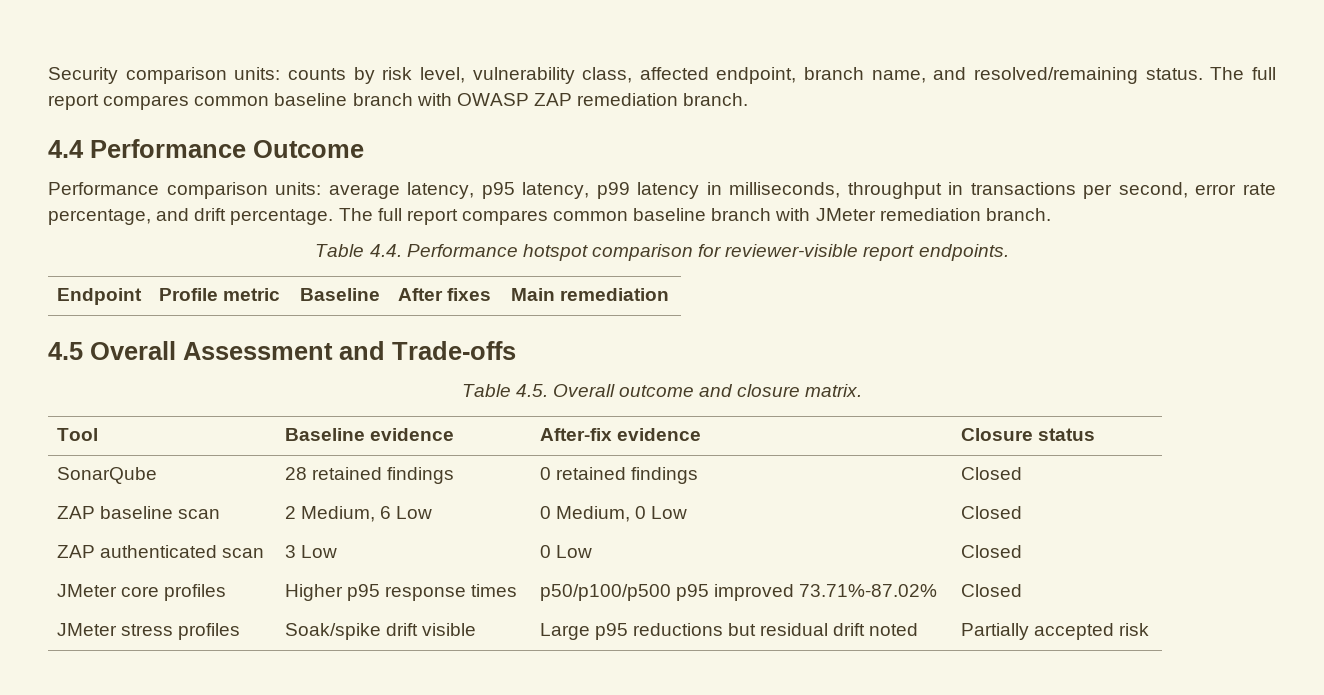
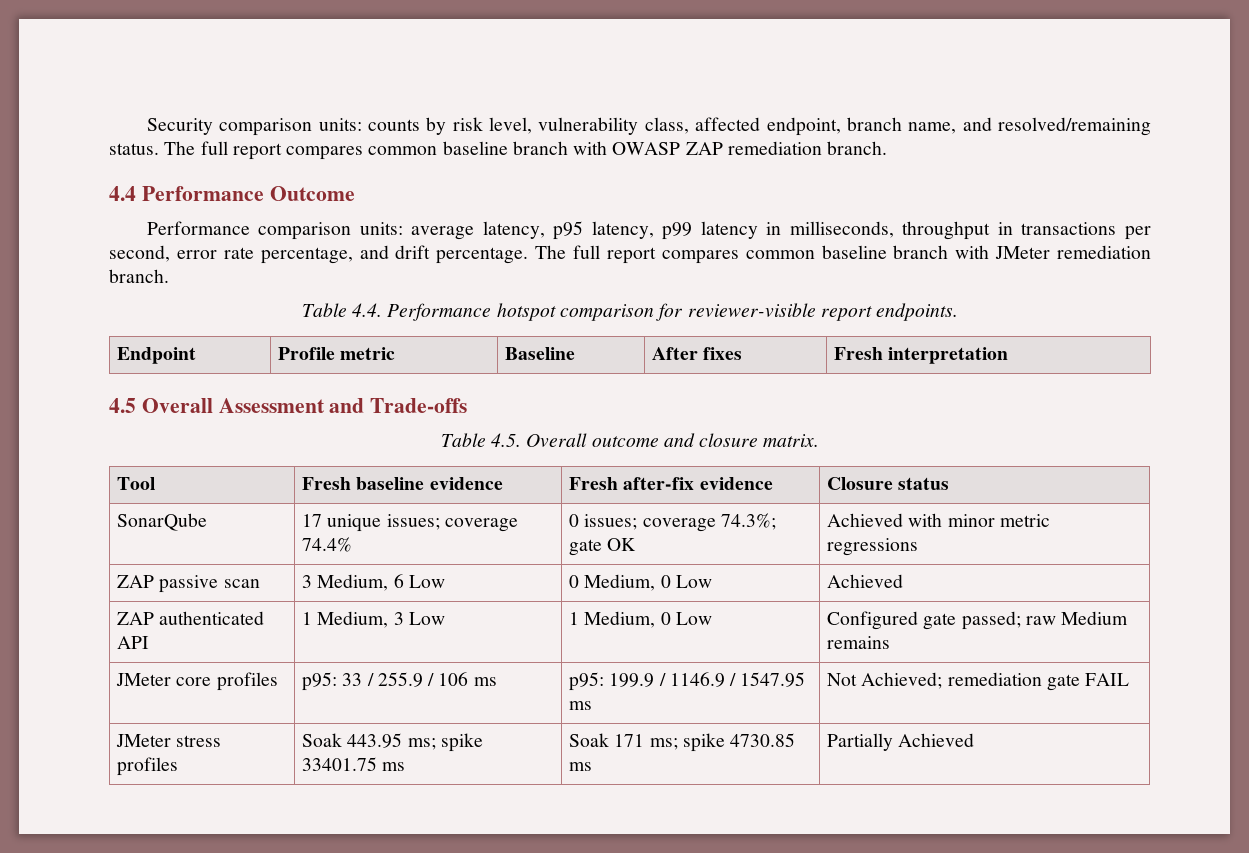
- Endpoint | Profile metric | Baseline | After fixes | Main remediation
+ Endpoint | Profile metric | Baseline | After fixes | Fresh interpretation
- Tool | Baseline evidence | After-fix evidence | Closure status
+ Tool | Fresh baseline evidence | Fresh after-fix evidence | Closure status
- SonarQube | 28 retained findings | 0 retained findings | Closed
- ZAP baseline scan | 2 Medium, 6 Low | 0 Medium, 0 Low | Closed
+ SonarQube | 17 unique issues; coverage 74.4% | 0 issues; coverage 74.3%; gate OK | Achieved with minor metric regressions
+ ZAP passive scan | 3 Medium, 6 Low | 0 Medium, 0 Low | Achieved
- ZAP authenticated scan | 3 Low | 0 Low | Closed
- JMeter core profiles | Higher p95 response times | p50/p100/p500 p95 improved 73.71%-87.02% | Closed
- JMeter stress profiles | Soak/spike drift visible | Large p95 reductions but residual drift noted | Partially accepted risk
+ ZAP authenticated API | 1 Medium, 3 Low | 1 Medium, 0 Low | Configured gate passed; raw Medium remains
+ JMeter core profiles | p95: 33 / 255.9 / 106 ms | p95: 199.9 / 1146.9 / 1547.95 ms | Not Achieved; remediation gate FAIL
+ JMeter stress profiles | Soak 443.95 ms; spike 33401.75 ms | Soak 171 ms; spike 4730.85 ms | Partially Achieved

